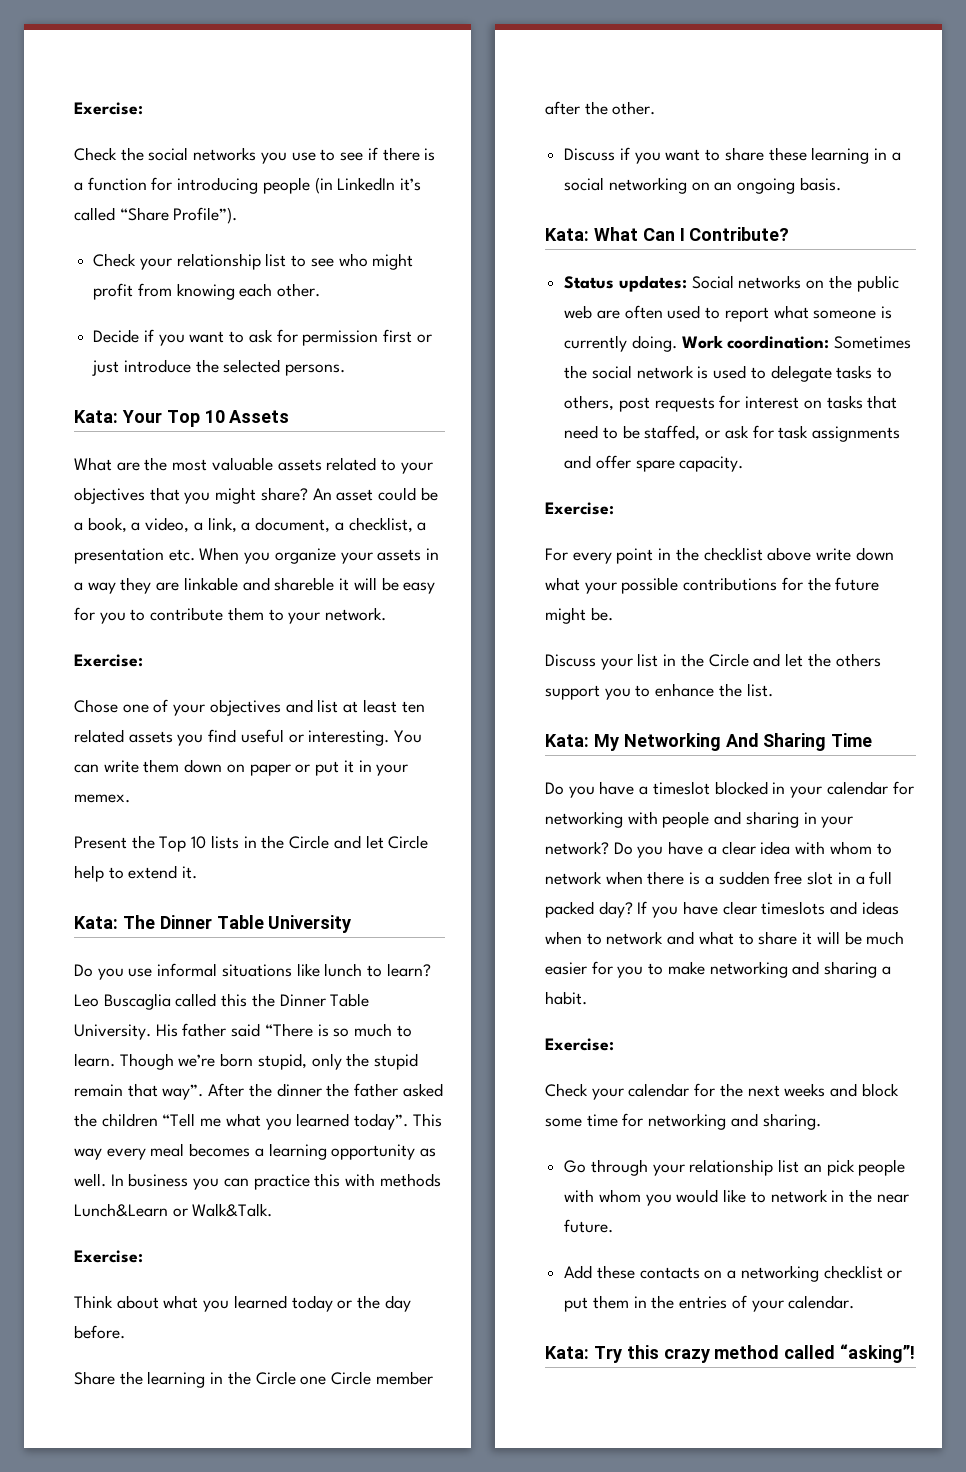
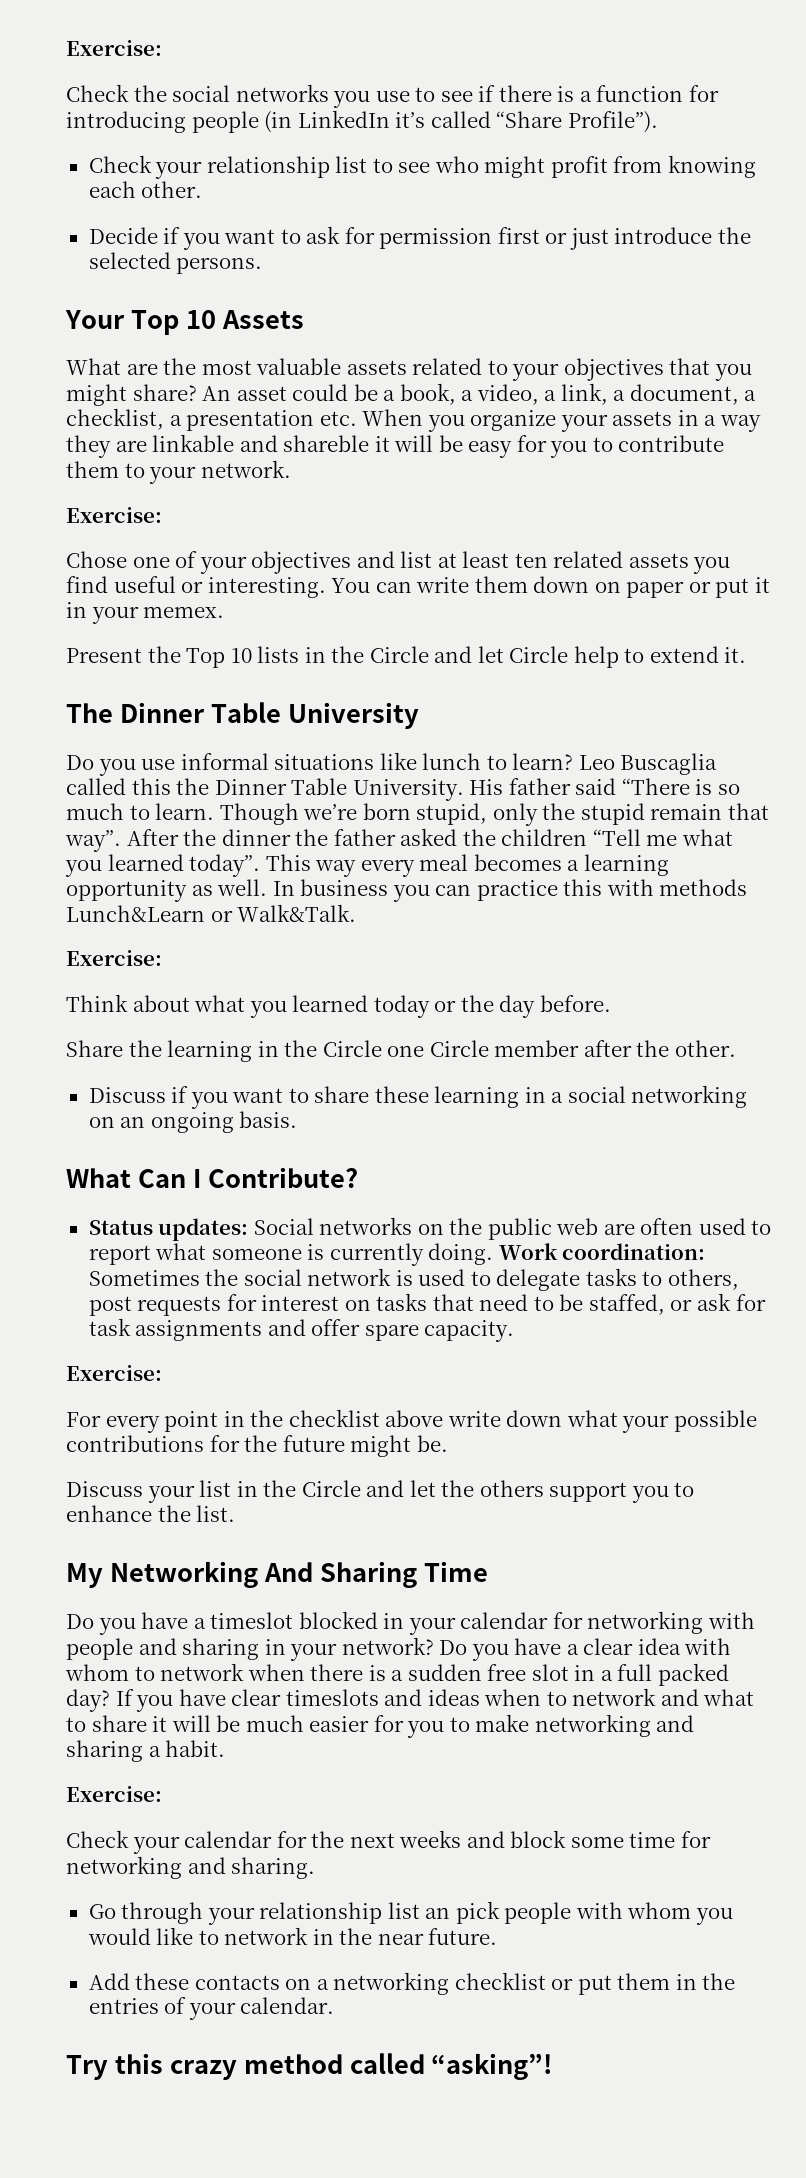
- Kata: Your Top 10 Assets
+ Your Top 10 Assets
- Kata: The Dinner Table University
+ The Dinner Table University
- Kata: What Can I Contribute?
+ What Can I Contribute?
- Kata: My Networking And Sharing Time
+ My Networking And Sharing Time
- Kata: Try this crazy method called “asking”!
+ Try this crazy method called “asking”!

